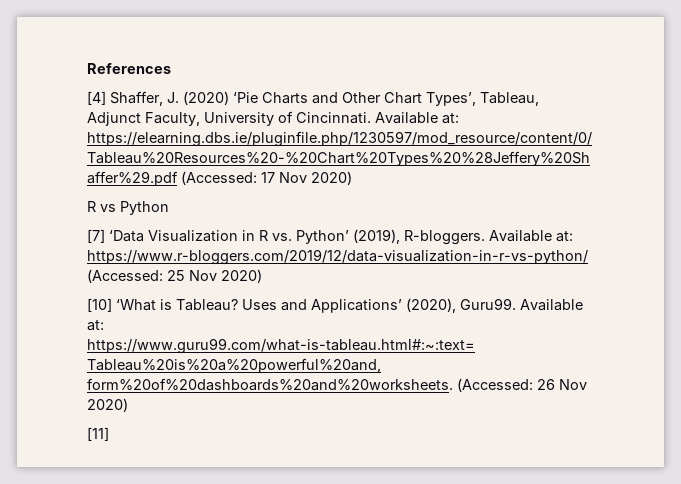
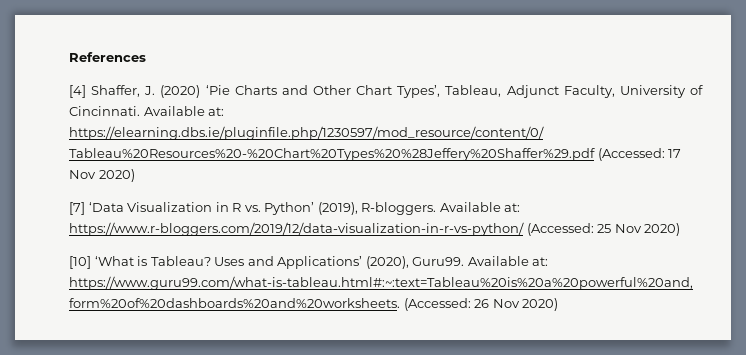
- R vs Python
- [11]

